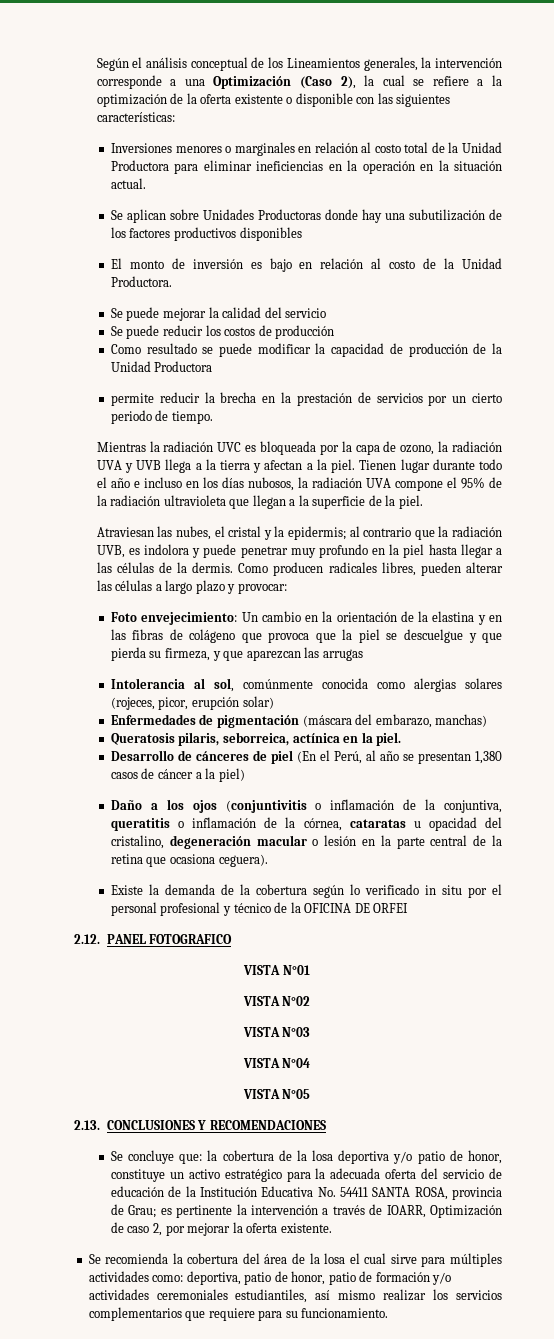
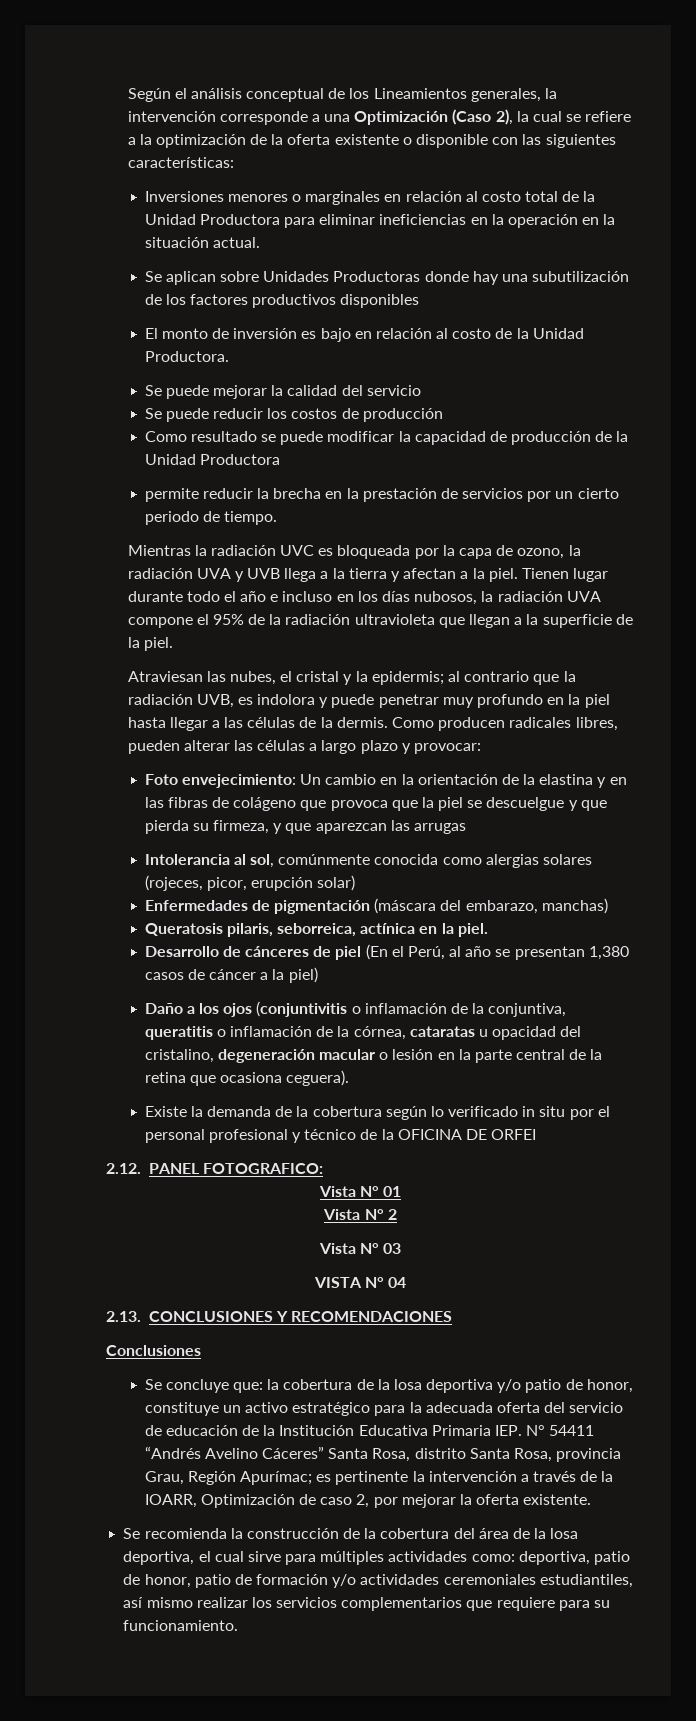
- 2.12. PANEL FOTOGRAFICO
- VISTA N°01
- VISTA N°02
- VISTA N°03
- VISTA N°04
- VISTA N°05
+ 2.12. PANEL FOTOGRAFICO:
+ Vista N° 01
+ Vista N° 2
+ Vista N° 03
+ VISTA N° 04
+ Conclusiones
- Se concluye que: la cobertura de la losa deportiva y/o patio de honor, constituye un activo estratégico para la adecuada oferta del servicio de educación de la Institución Educativa No. 54411 SANTA ROSA, provincia de Grau; es pertinente la intervención a través de IOARR, Optimización de caso 2, por mejorar la oferta existente.
+ Se concluye que: la cobertura de la losa deportiva y/o patio de honor, constituye un activo estratégico para la adecuada oferta del servicio de educación de la Institución Educativa Primaria IEP. N° 54411 “Andrés Avelino Cáceres” Santa Rosa, distrito Santa Rosa, provincia Grau, Región Apurímac; es pertinente la intervención a través de la IOARR, Optimización de caso 2, por mejorar la oferta existente.
- Se recomienda la cobertura del área de la losa el cual sirve para múltiples actividades como: deportiva, patio de honor, patio de formación y/o actividades ceremoniales estudiantiles, así mismo realizar los servicios complementarios que requiere para su funcionamiento.
+ Se recomienda la construcción de la cobertura del área de la losa deportiva, el cual sirve para múltiples actividades como: deportiva, patio de honor, patio de formación y/o actividades ceremoniales estudiantiles, así mismo realizar los servicios complementarios que requiere para su funcionamiento.

